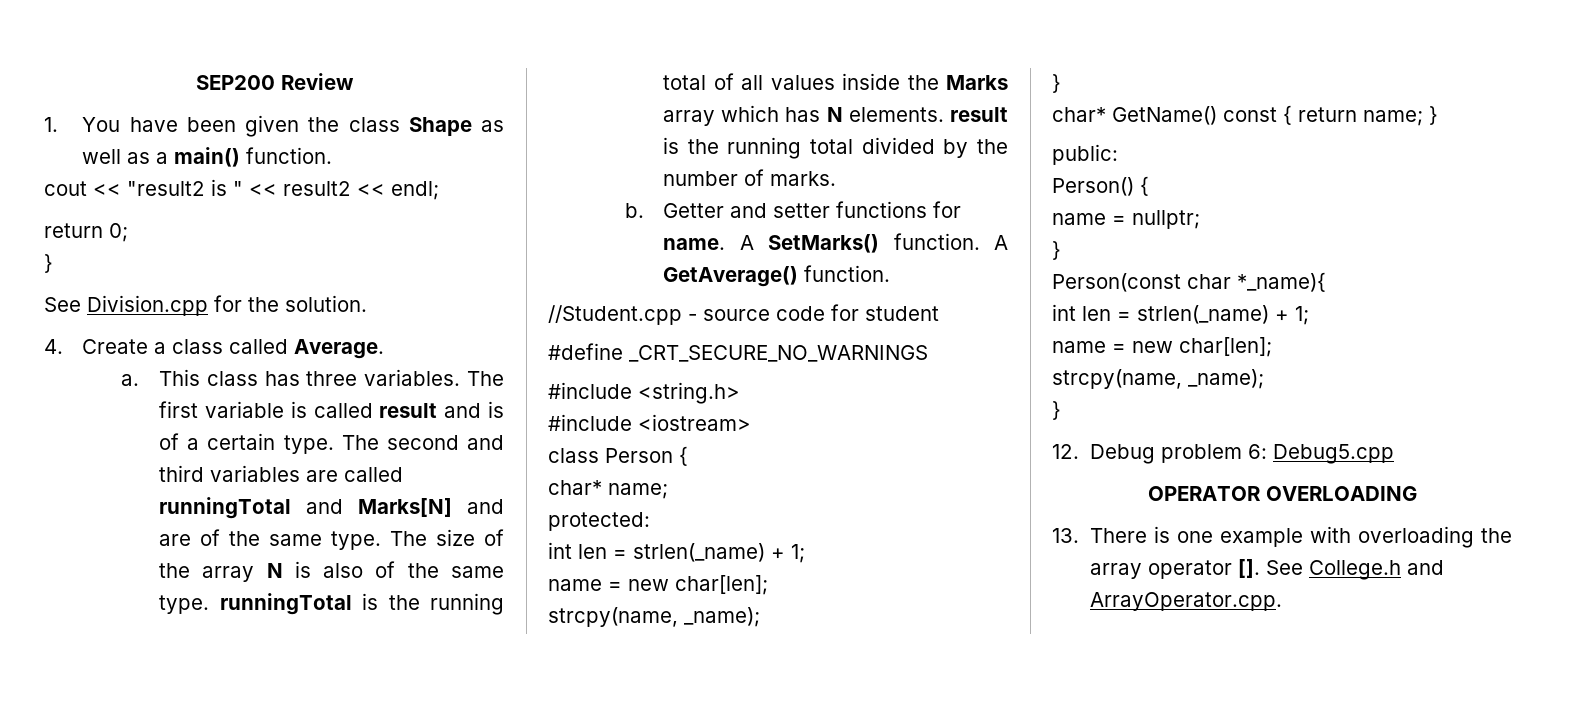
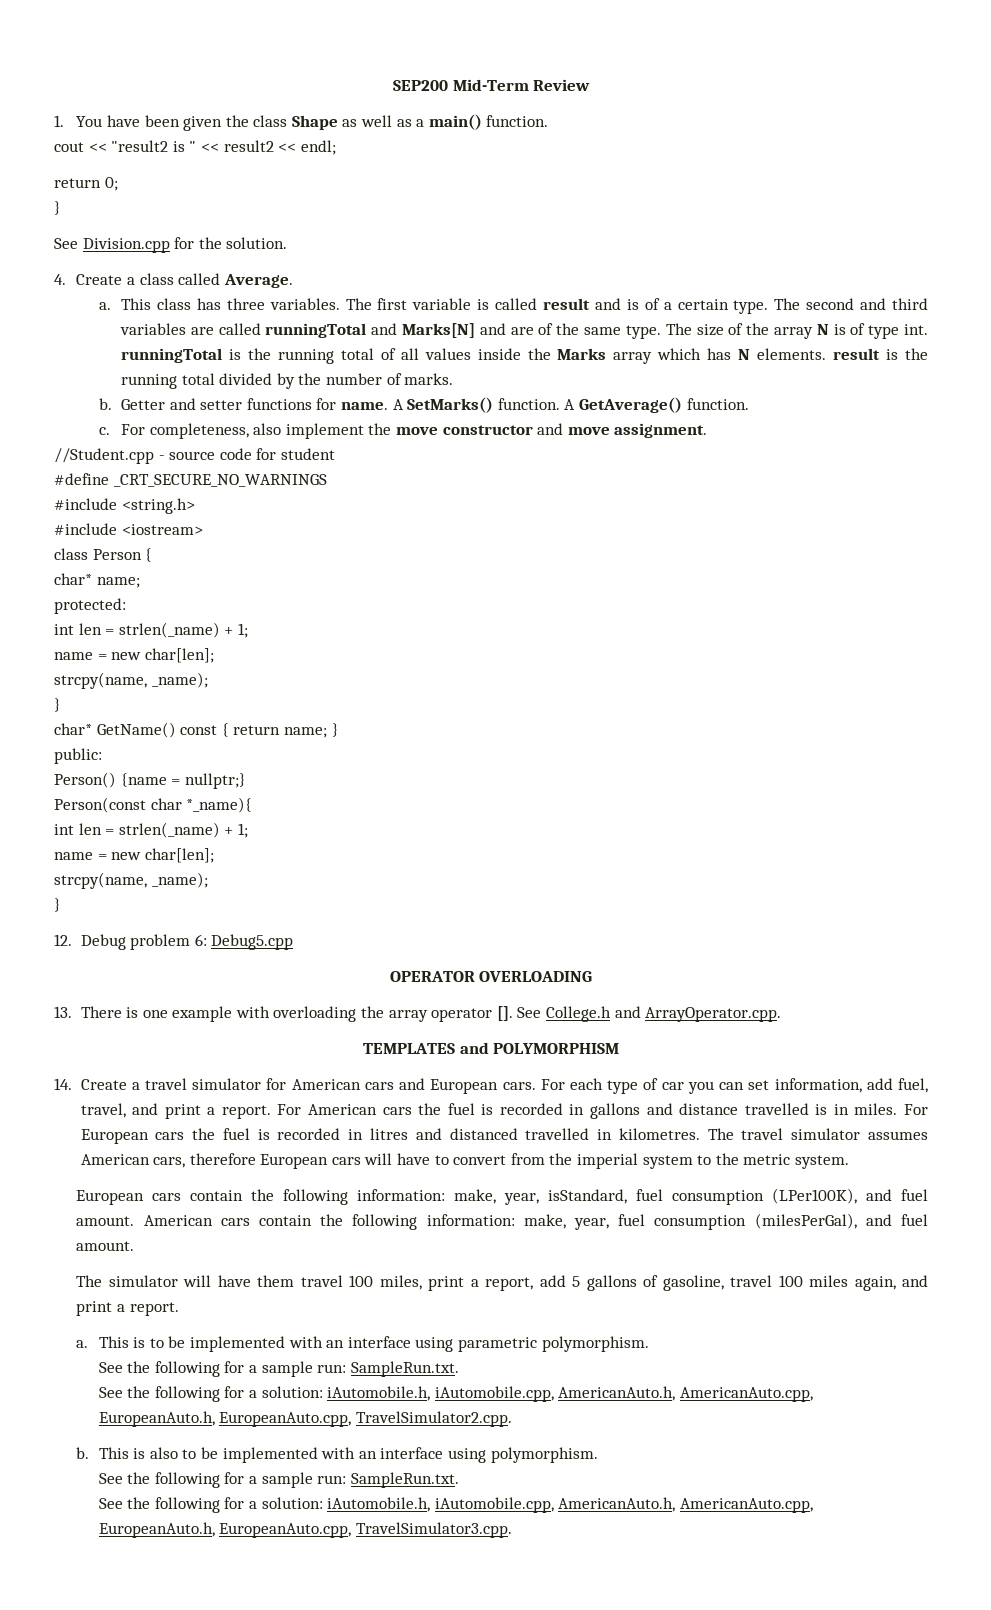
- SEP200 Review
+ SEP200 Mid-Term Review
- The size of the array N is also of the same type. runningTotal is the running total of all values inside the Marks array which has N elements. result is the running total divided by the number of marks.
+ The size of the array N is of type int. runningTotal is the running total of all values inside the Marks array which has N elements. result is the running total divided by the number of marks.
+ c. For completeness, also implement the move constructor and move assignment.
- Person() {
- name = nullptr;
- }
+ Person() {name = nullptr;}
+ TEMPLATES and POLYMORPHISM
+ 14. Create a travel simulator for American cars and European cars. For each type of car you can set information, add fuel, travel, and print a report. For American cars the fuel is recorded in gallons and distance travelled is in miles. For European cars the fuel is recorded in litres and distanced travelled in kilometres. The travel simulator assumes American cars, therefore European cars will have to convert from the imperial system to the metric system.
+ European cars contain the following information: make, year, isStandard, fuel consumption (LPer100K), and fuel amount. American cars contain the following information: make, year, fuel consumption (milesPerGal), and fuel amount.
+ The simulator will have them travel 100 miles, print a report, add 5 gallons of gasoline, travel 100 miles again, and print a report.
+ a. This is to be implemented with an interface using parametric polymorphism.
+ See the following for a sample run: SampleRun.txt.
+ See the following for a solution: iAutomobile.h, iAutomobile.cpp, AmericanAuto.h, AmericanAuto.cpp, EuropeanAuto.h, EuropeanAuto.cpp, TravelSimulator2.cpp.
+ b. This is also to be implemented with an interface using polymorphism.
+ See the following for a sample run: SampleRun.txt.
+ See the following for a solution: iAutomobile.h, iAutomobile.cpp, AmericanAuto.h, AmericanAuto.cpp, EuropeanAuto.h, EuropeanAuto.cpp, TravelSimulator3.cpp.

